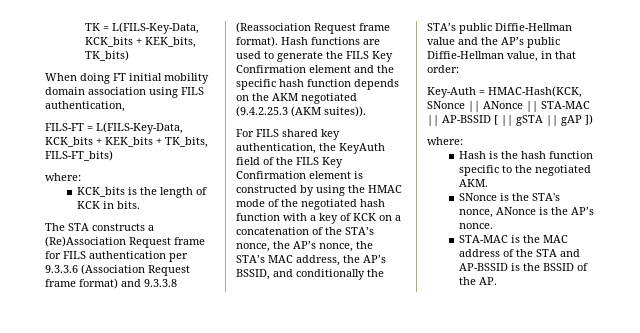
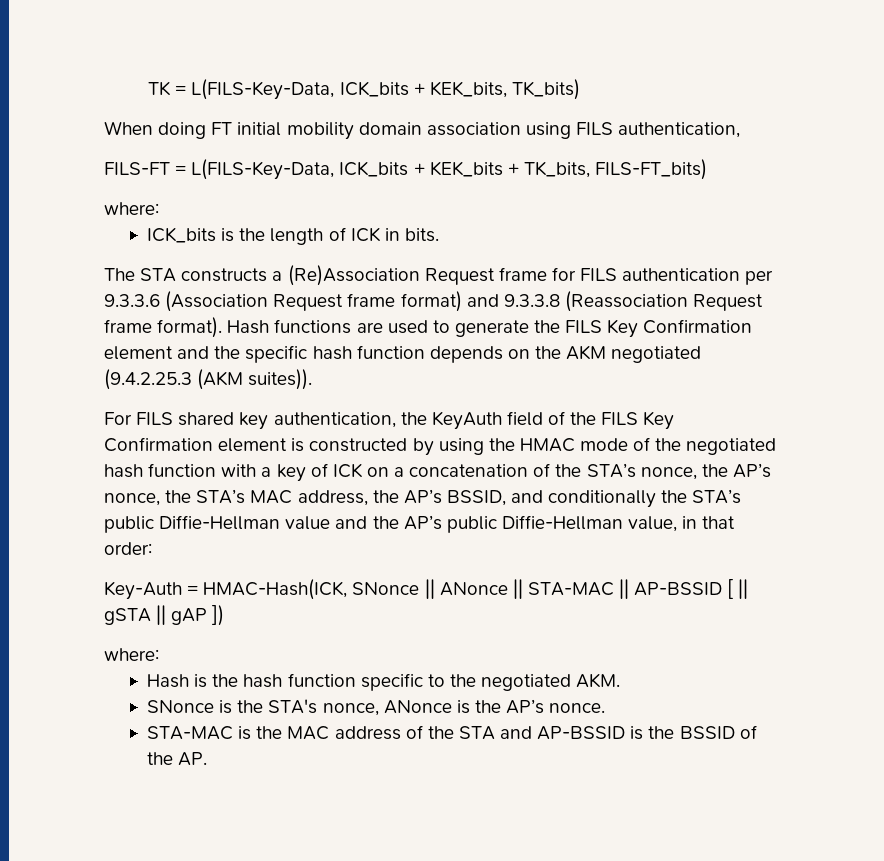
- TK = L(FILS-Key-Data, KCK_bits + KEK_bits, TK_bits)
+ TK = L(FILS-Key-Data, ICK_bits + KEK_bits, TK_bits)
- FILS-FT = L(FILS-Key-Data, KCK_bits + KEK_bits + TK_bits, FILS-FT_bits)
+ FILS-FT = L(FILS-Key-Data, ICK_bits + KEK_bits + TK_bits, FILS-FT_bits)
- KCK_bits is the length of KCK in bits.
+ ICK_bits is the length of ICK in bits.
- For FILS shared key authentication, the KeyAuth field of the FILS Key Confirmation element is constructed by using the HMAC mode of the negotiated hash function with a key of KCK on a concatenation of the STA’s nonce, the AP’s nonce, the STA’s MAC address, the AP’s BSSID, and conditionally the STA’s public Diffie-Hellman value and the AP’s public Diffie-Hellman value, in that order:
+ For FILS shared key authentication, the KeyAuth field of the FILS Key Confirmation element is constructed by using the HMAC mode of the negotiated hash function with a key of ICK on a concatenation of the STA’s nonce, the AP’s nonce, the STA’s MAC address, the AP’s BSSID, and conditionally the STA’s public Diffie-Hellman value and the AP’s public Diffie-Hellman value, in that order:
- Key-Auth = HMAC-Hash(KCK, SNonce || ANonce || STA-MAC || AP-BSSID [ || gSTA || gAP ])
+ Key-Auth = HMAC-Hash(ICK, SNonce || ANonce || STA-MAC || AP-BSSID [ || gSTA || gAP ])

